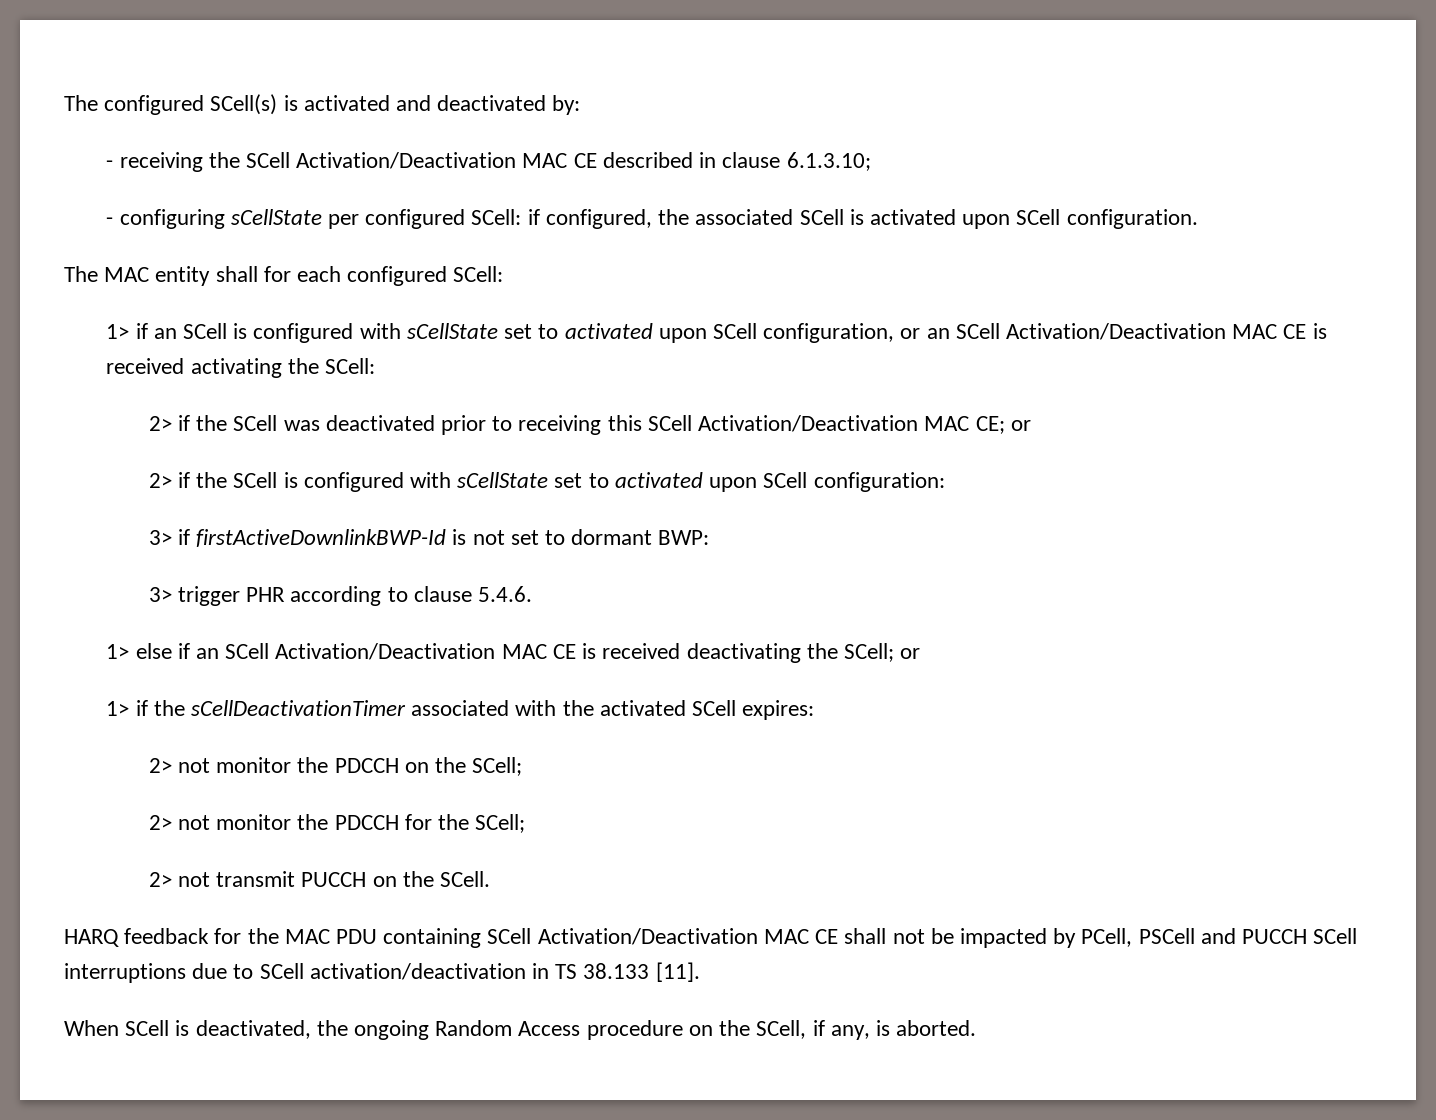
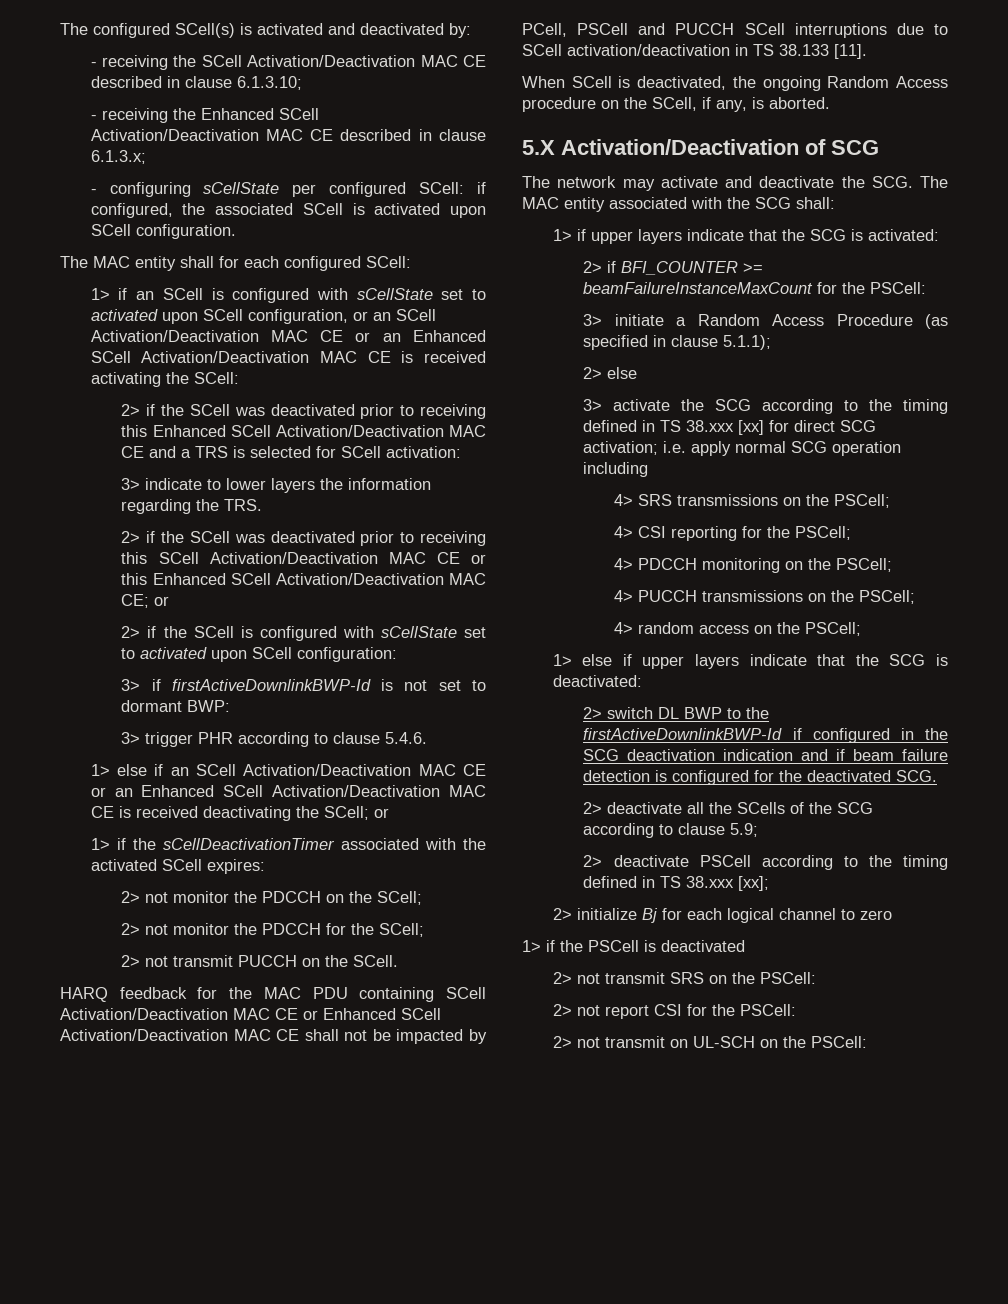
+ - receiving the Enhanced SCell Activation/Deactivation MAC CE described in clause 6.1.3.x;
- 1> if an SCell is configured with sCellState set to activated upon SCell configuration, or an SCell Activation/Deactivation MAC CE is received activating the SCell:
+ 1> if an SCell is configured with sCellState set to activated upon SCell configuration, or an SCell Activation/Deactivation MAC CE or an Enhanced SCell Activation/Deactivation MAC CE is received activating the SCell:
- 2> if the SCell was deactivated prior to receiving this SCell Activation/Deactivation MAC CE; or
+ 2> if the SCell was deactivated prior to receiving this Enhanced SCell Activation/Deactivation MAC CE and a TRS is selected for SCell activation:
+ 3> indicate to lower layers the information regarding the TRS.
+ 2> if the SCell was deactivated prior to receiving this SCell Activation/Deactivation MAC CE or this Enhanced SCell Activation/Deactivation MAC CE; or
- 1> else if an SCell Activation/Deactivation MAC CE is received deactivating the SCell; or
+ 1> else if an SCell Activation/Deactivation MAC CE or an Enhanced SCell Activation/Deactivation MAC CE is received deactivating the SCell; or
- HARQ feedback for the MAC PDU containing SCell Activation/Deactivation MAC CE shall not be impacted by PCell, PSCell and PUCCH SCell interruptions due to SCell activation/deactivation in TS 38.133 [11].
+ HARQ feedback for the MAC PDU containing SCell Activation/Deactivation MAC CE or Enhanced SCell Activation/Deactivation MAC CE shall not be impacted by PCell, PSCell and PUCCH SCell interruptions due to SCell activation/deactivation in TS 38.133 [11].
+ 5.X Activation/Deactivation of SCG
+ The network may activate and deactivate the SCG. The MAC entity associated with the SCG shall:
+ 1> if upper layers indicate that the SCG is activated:
+ 2> if BFI_COUNTER >= beamFailureInstanceMaxCount for the PSCell:
+ 3> initiate a Random Access Procedure (as specified in clause 5.1.1);
+ 2> else
+ 3> activate the SCG according to the timing defined in TS 38.xxx [xx] for direct SCG activation; i.e. apply normal SCG operation including
+ 4> SRS transmissions on the PSCell;
+ 4> CSI reporting for the PSCell;
+ 4> PDCCH monitoring on the PSCell;
+ 4> PUCCH transmissions on the PSCell;
+ 4> random access on the PSCell;
+ 1> else if upper layers indicate that the SCG is deactivated:
+ 2> switch DL BWP to the firstActiveDownlinkBWP-Id if configured in the SCG deactivation indication and if beam failure detection is configured for the deactivated SCG.
+ 2> deactivate all the SCells of the SCG according to clause 5.9;
+ 2> deactivate PSCell according to the timing defined in TS 38.xxx [xx];
+ 2> initialize Bj for each logical channel to zero
+ 1> if the PSCell is deactivated
+ 2> not transmit SRS on the PSCell:
+ 2> not report CSI for the PSCell:
+ 2> not transmit on UL-SCH on the PSCell:

